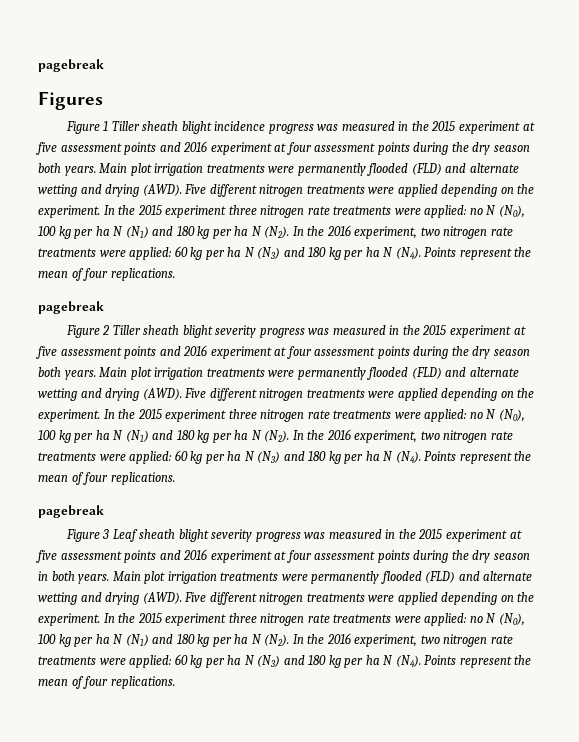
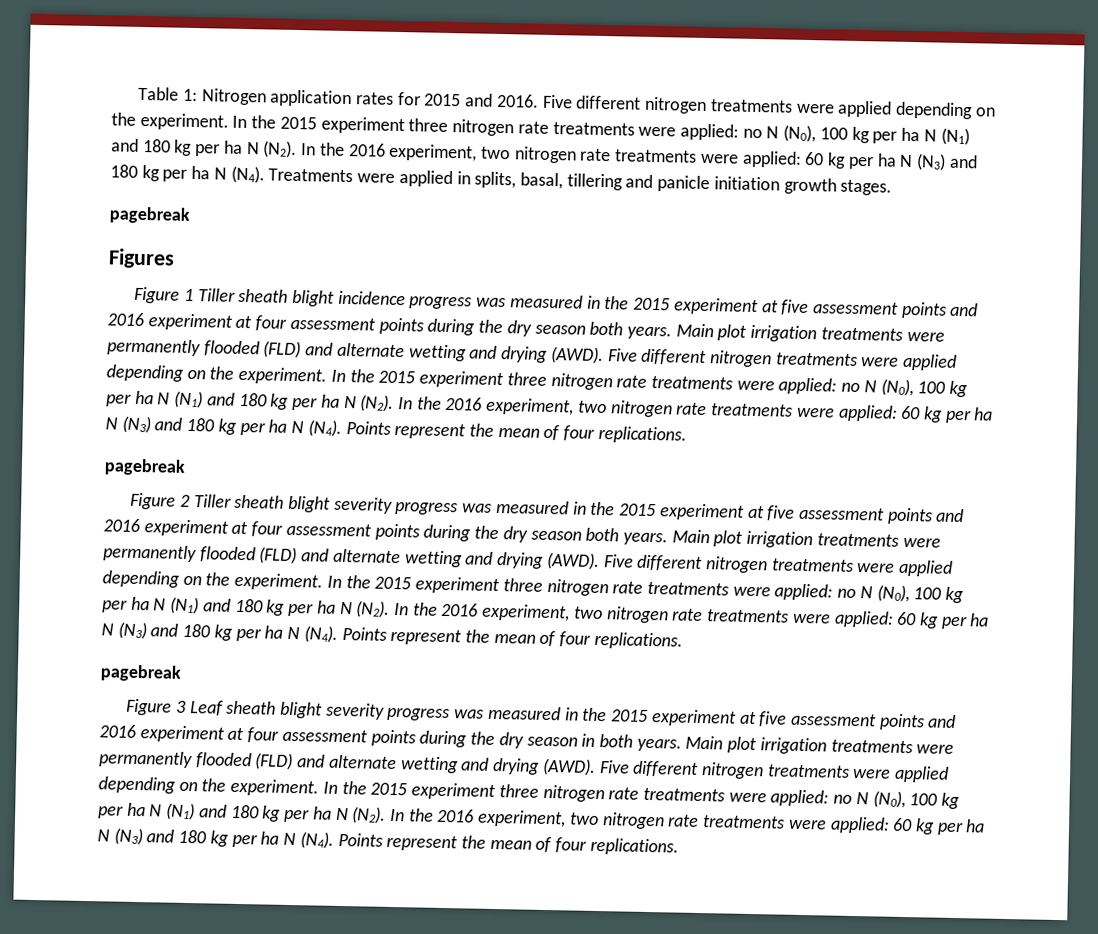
+ Table 1: Nitrogen application rates for 2015 and 2016. Five different nitrogen treatments were applied depending on the experiment. In the 2015 experiment three nitrogen rate treatments were applied: no N (N0), 100 kg per ha N (N1) and 180 kg per ha N (N2). In the 2016 experiment, two nitrogen rate treatments were applied: 60 kg per ha N (N3) and 180 kg per ha N (N4). Treatments were applied in splits, basal, tillering and panicle initiation growth stages.

